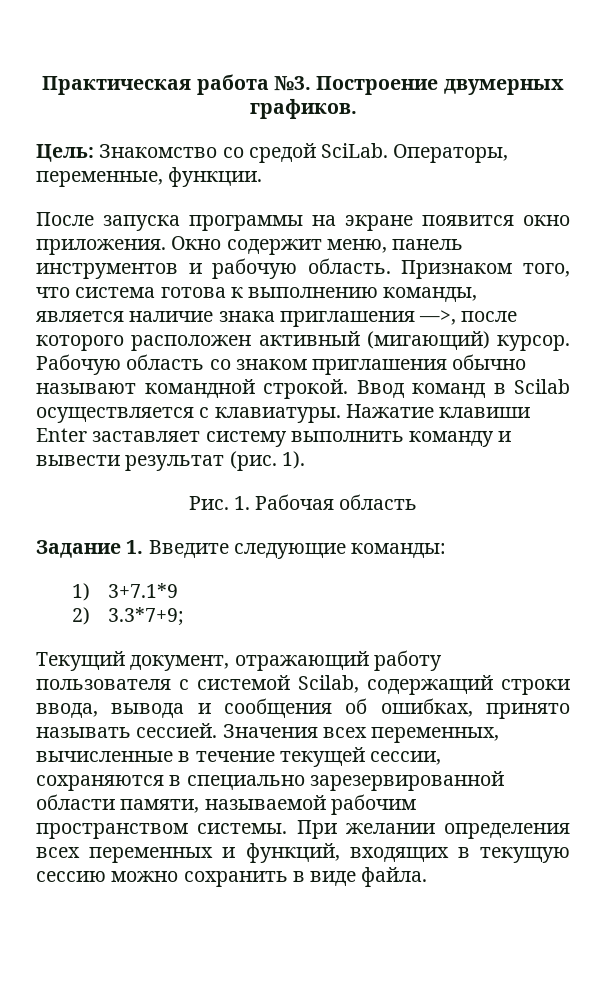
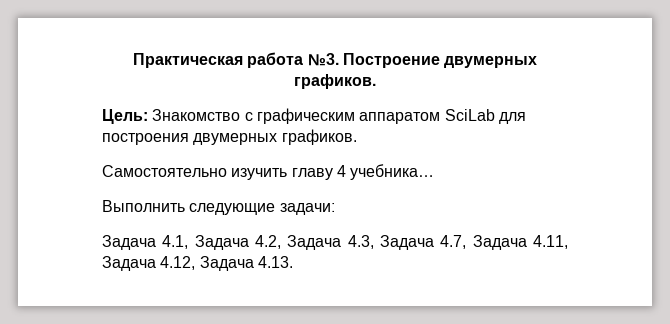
- Цель: Знакомство со средой SciLab. Операторы, переменные, функции.
- После запуска программы на экране появится окно приложения. Окно содержит меню, панель инструментов и рабочую область. Признаком того, что система готова к выполнению команды, является наличие знака приглашения —>, после которого расположен активный (мигающий) курсор. Рабочую область со знаком приглашения обычно называют командной строкой. Ввод команд в Scilab осуществляется с клавиатуры. Нажатие клавиши Enter заставляет систему выполнить команду и вывести результат (рис. 1).
- Рис. 1. Рабочая область
- Задание 1. Введите следующие команды:
- 1) 3+7.1*9
- 2) 3.3*7+9;
- Текущий документ, отражающий работу пользователя с системой Scilab, содержащий строки ввода, вывода и сообщения об ошибках, принято называть сессией. Значения всех переменных, вычисленные в течение текущей сессии, сохраняются в специально зарезервированной области памяти, называемой рабочим пространством системы. При желании определения всех переменных и функций, входящих в текущую сессию можно сохранить в виде файла.
+ Цель: Знакомство с графическим аппаратом SciLab для построения двумерных графиков.
+ Самостоятельно изучить главу 4 учебника…
+ Выполнить следующие задачи:
+ Задача 4.1, Задача 4.2, Задача 4.3, Задача 4.7, Задача 4.11, Задача 4.12, Задача 4.13.

